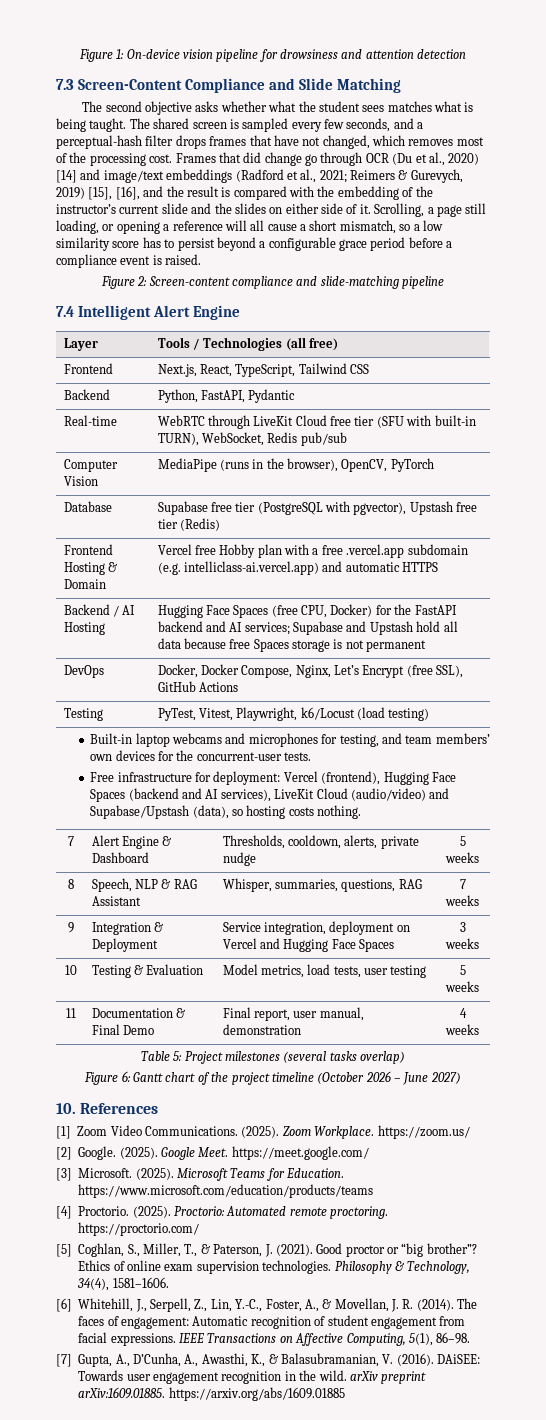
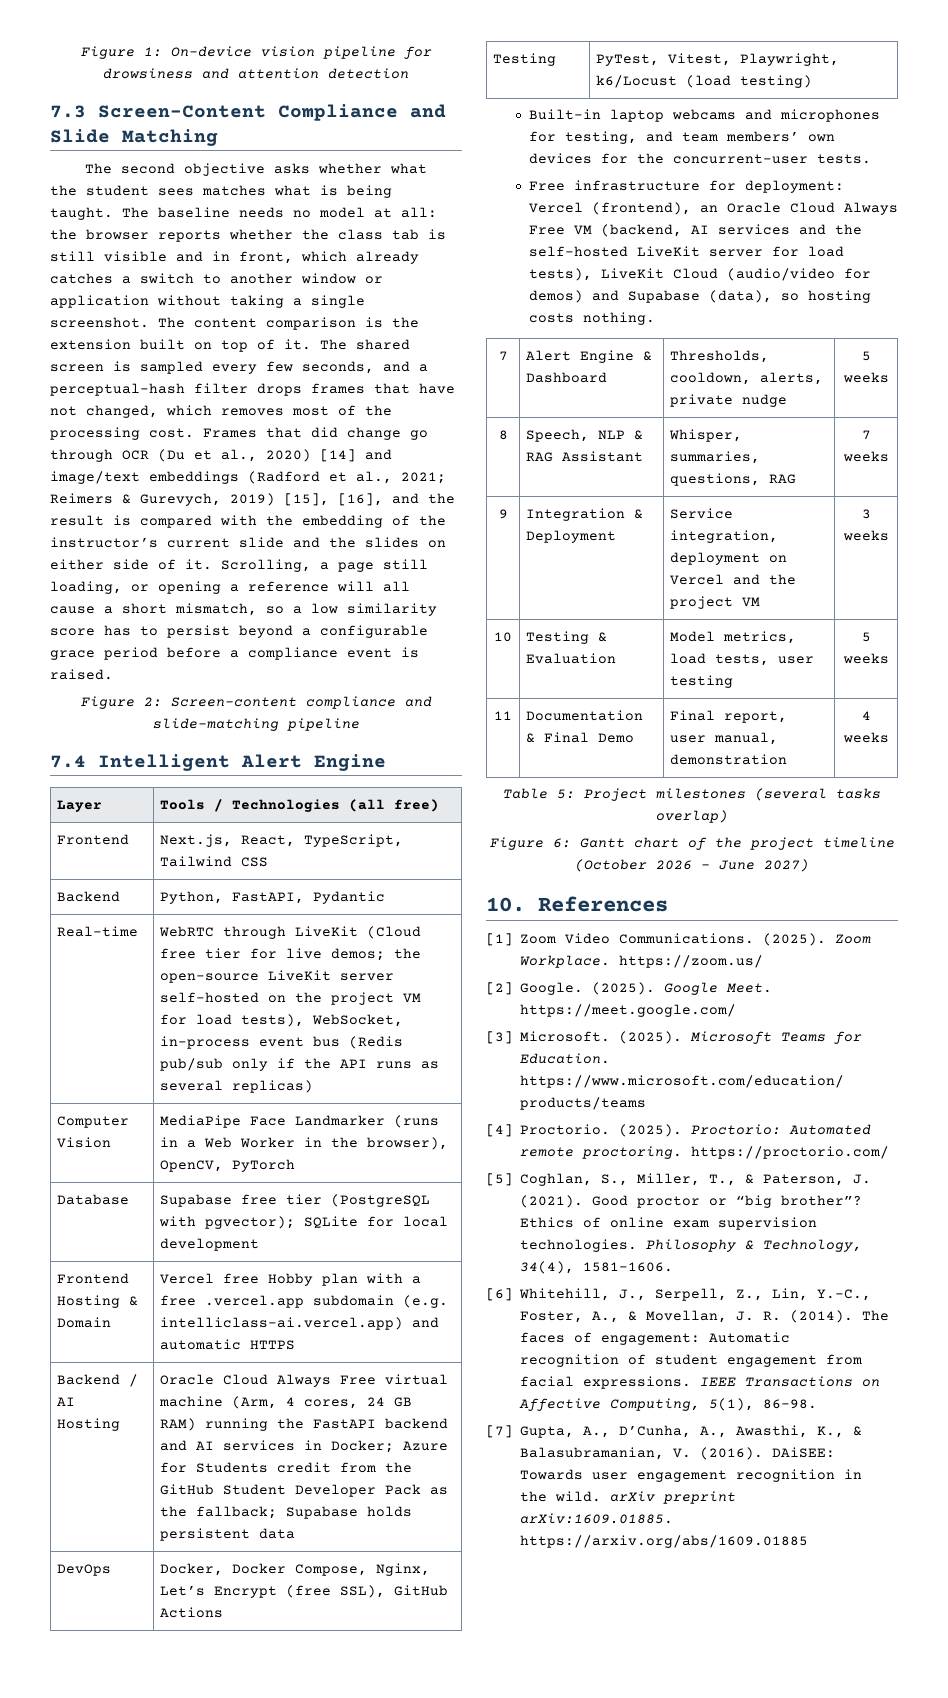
- The shared screen is sampled every few seconds, and a perceptual-hash filter drops frames that have not changed, which removes most of the processing cost.
+ The baseline needs no model at all: the browser reports whether the class tab is still visible and in front, which already catches a switch to another window or application without taking a single screenshot. The content comparison is the extension built on top of it. The shared screen is sampled every few seconds, and a perceptual-hash filter drops frames that have not changed, which removes most of the processing cost.
- Real-time | WebRTC through LiveKit Cloud free tier (SFU with built-in TURN), WebSocket, Redis pub/sub
- Computer Vision | MediaPipe (runs in the browser), OpenCV, PyTorch
+ Real-time | WebRTC through LiveKit (Cloud free tier for live demos; the open-source LiveKit server self-hosted on the project VM for load tests), WebSocket, in-process event bus (Redis pub/sub only if the API runs as several replicas)
+ Computer Vision | MediaPipe Face Landmarker (runs in a Web Worker in the browser), OpenCV, PyTorch
- Database | Supabase free tier (PostgreSQL with pgvector), Upstash free tier (Redis)
+ Database | Supabase free tier (PostgreSQL with pgvector); SQLite for local development
- Hugging Face Spaces (free CPU, Docker) for the FastAPI backend and AI services; Supabase and Upstash hold all data because free Spaces storage is not permanent
+ Oracle Cloud Always Free virtual machine (Arm, 4 cores, 24 GB RAM) running the FastAPI backend and AI services in Docker; Azure for Students credit from the GitHub Student Developer Pack as the fallback; Supabase holds persistent data
- Free infrastructure for deployment: Vercel (frontend), Hugging Face Spaces (backend and AI services), LiveKit Cloud (audio/video) and Supabase/Upstash (data), so hosting costs nothing.
+ Free infrastructure for deployment: Vercel (frontend), an Oracle Cloud Always Free VM (backend, AI services and the self-hosted LiveKit server for load tests), LiveKit Cloud (audio/video for demos) and Supabase (data), so hosting costs nothing.
- 9 | Integration & Deployment | Service integration, deployment on Vercel and Hugging Face Spaces | 3 weeks
+ 9 | Integration & Deployment | Service integration, deployment on Vercel and the project VM | 3 weeks

